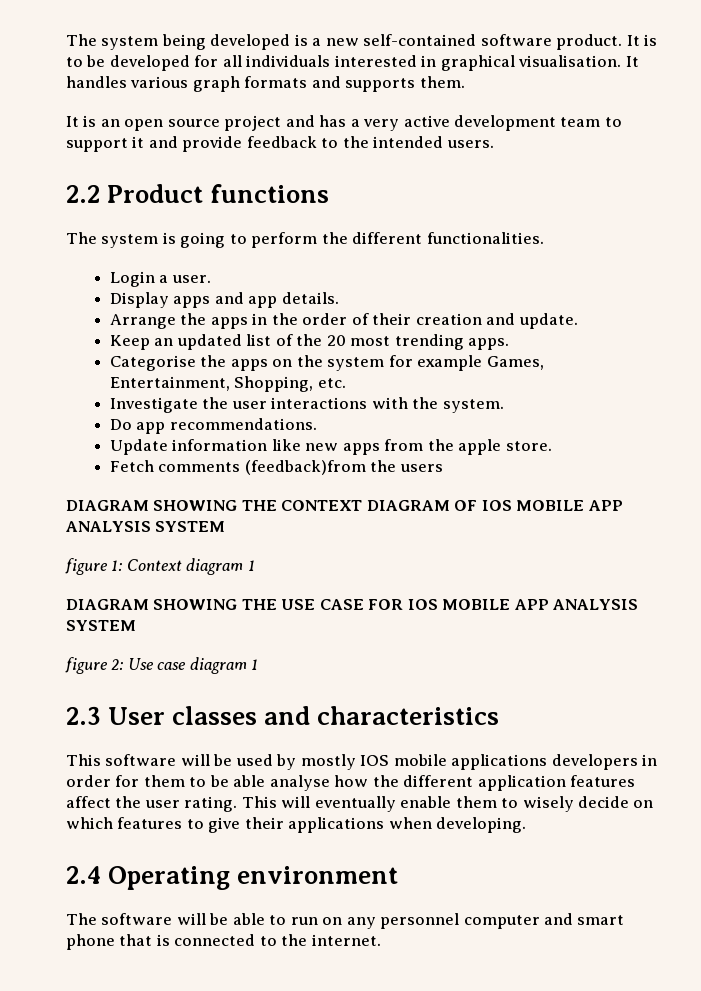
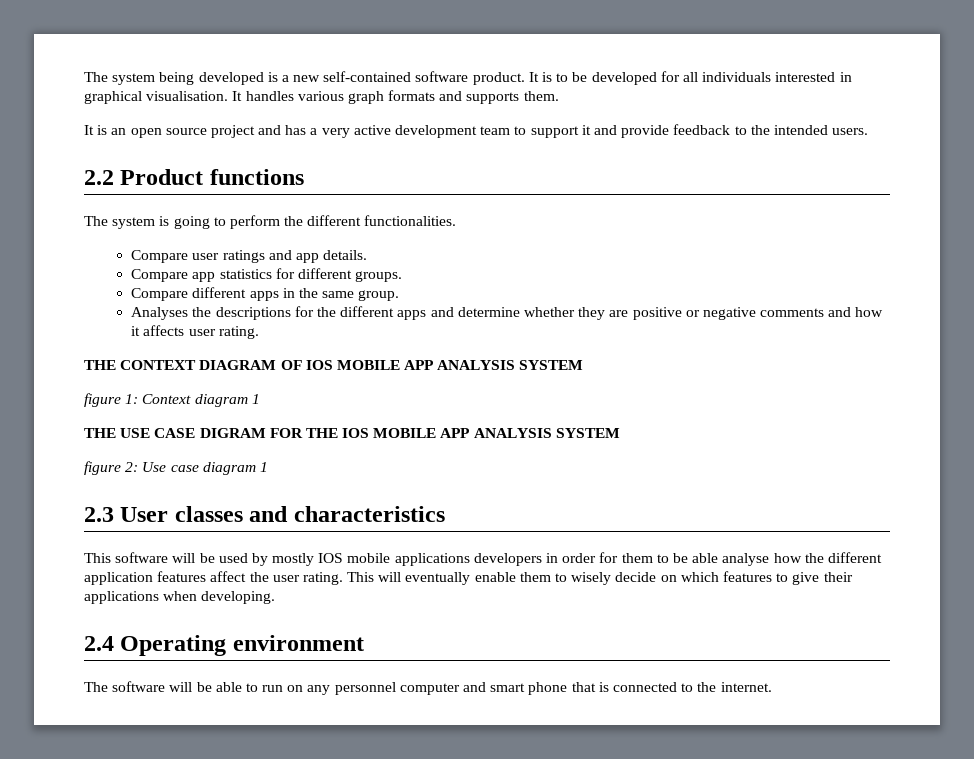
- Login a user.
- Display apps and app details.
- Arrange the apps in the order of their creation and update.
- Keep an updated list of the 20 most trending apps.
- Categorise the apps on the system for example Games, Entertainment, Shopping, etc.
- Investigate the user interactions with the system.
- Do app recommendations.
- Update information like new apps from the apple store.
- Fetch comments (feedback)from the users
- DIAGRAM SHOWING THE CONTEXT DIAGRAM OF IOS MOBILE APP ANALYSIS SYSTEM
+ Compare user ratings and app details.
+ Compare app statistics for different groups.
+ Compare different apps in the same group.
+ Analyses the descriptions for the different apps and determine whether they are positive or negative comments and how it affects user rating.
+ THE CONTEXT DIAGRAM OF IOS MOBILE APP ANALYSIS SYSTEM
- DIAGRAM SHOWING THE USE CASE FOR IOS MOBILE APP ANALYSIS SYSTEM
+ THE USE CASE DIGRAM FOR THE IOS MOBILE APP ANALYSIS SYSTEM

